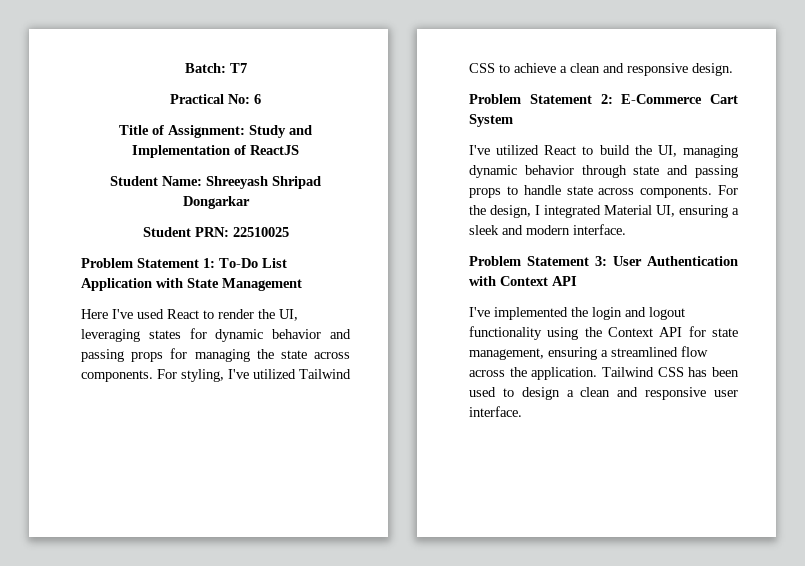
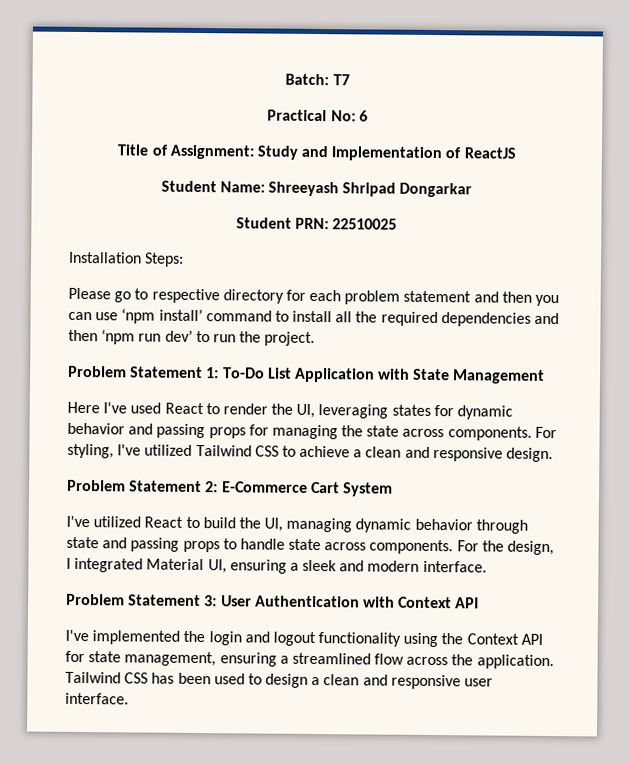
+ Installation Steps:
+ Please go to respective directory for each problem statement and then you can use ‘npm install’ command to install all the required dependencies and then ‘npm run dev’ to run the project.

